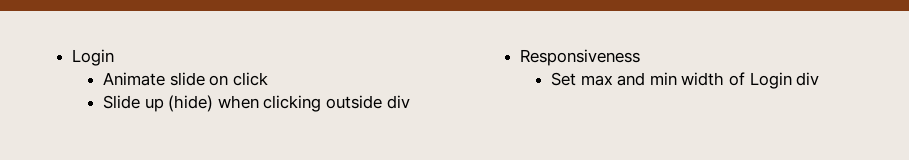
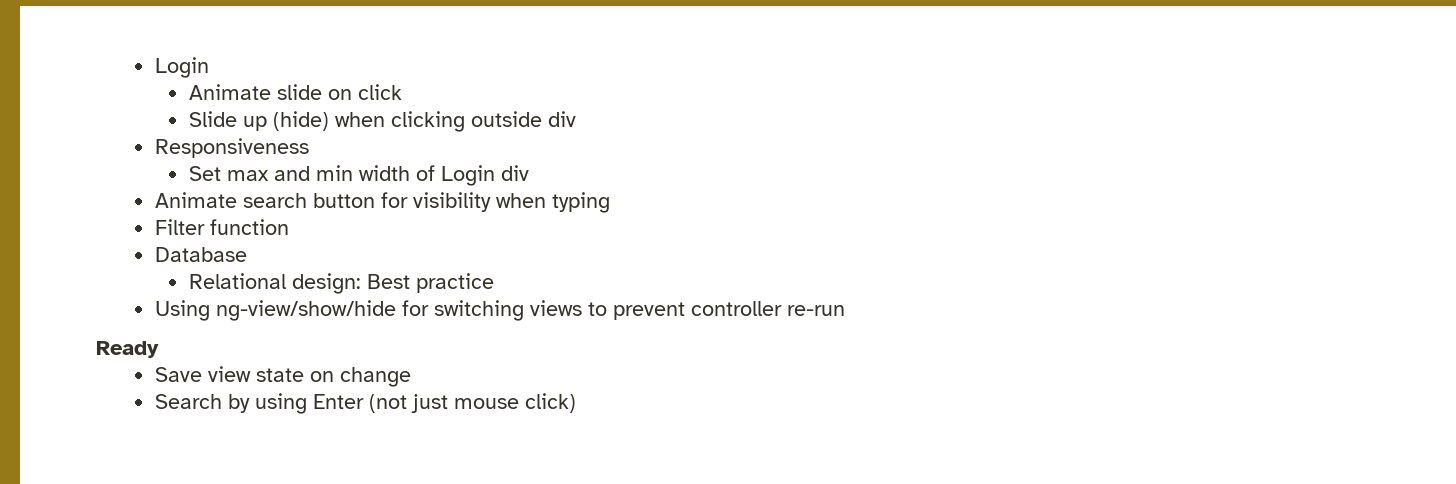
+ Animate search button for visibility when typing
+ Filter function
+ Database
+ Relational design: Best practice
+ Using ng-view/show/hide for switching views to prevent controller re-run
+ Ready
+ Save view state on change
+ Search by using Enter (not just mouse click)

